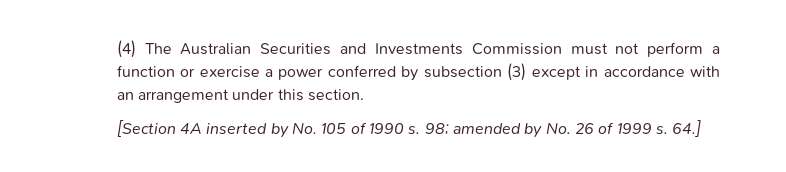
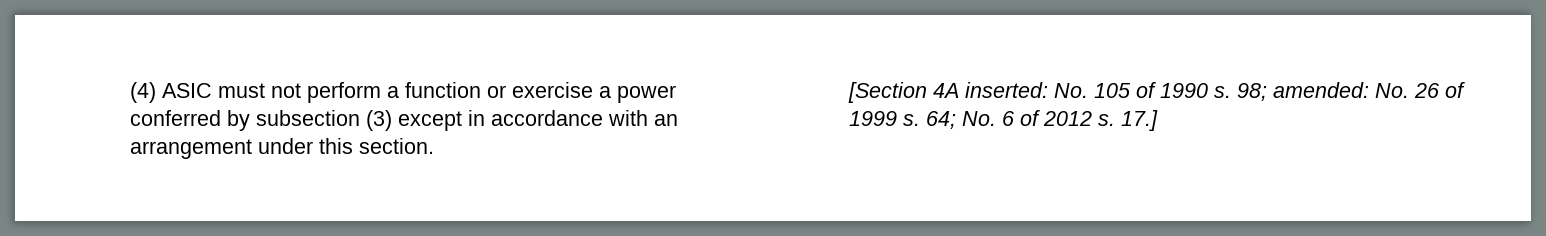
- (4) The Australian Securities and Investments Commission must not perform a function or exercise a power conferred by subsection (3) except in accordance with an arrangement under this section.
+ (4) ASIC must not perform a function or exercise a power conferred by subsection (3) except in accordance with an arrangement under this section.
- [Section 4A inserted by No. 105 of 1990 s.
+ [Section 4A inserted: No. 105 of 1990 s.
- 98; amended by No. 26 of 1999 s.
+ 98; amended: No. 26 of 1999 s.
- 64.]
+ 64; No. 6 of 2012 s. 17.]

